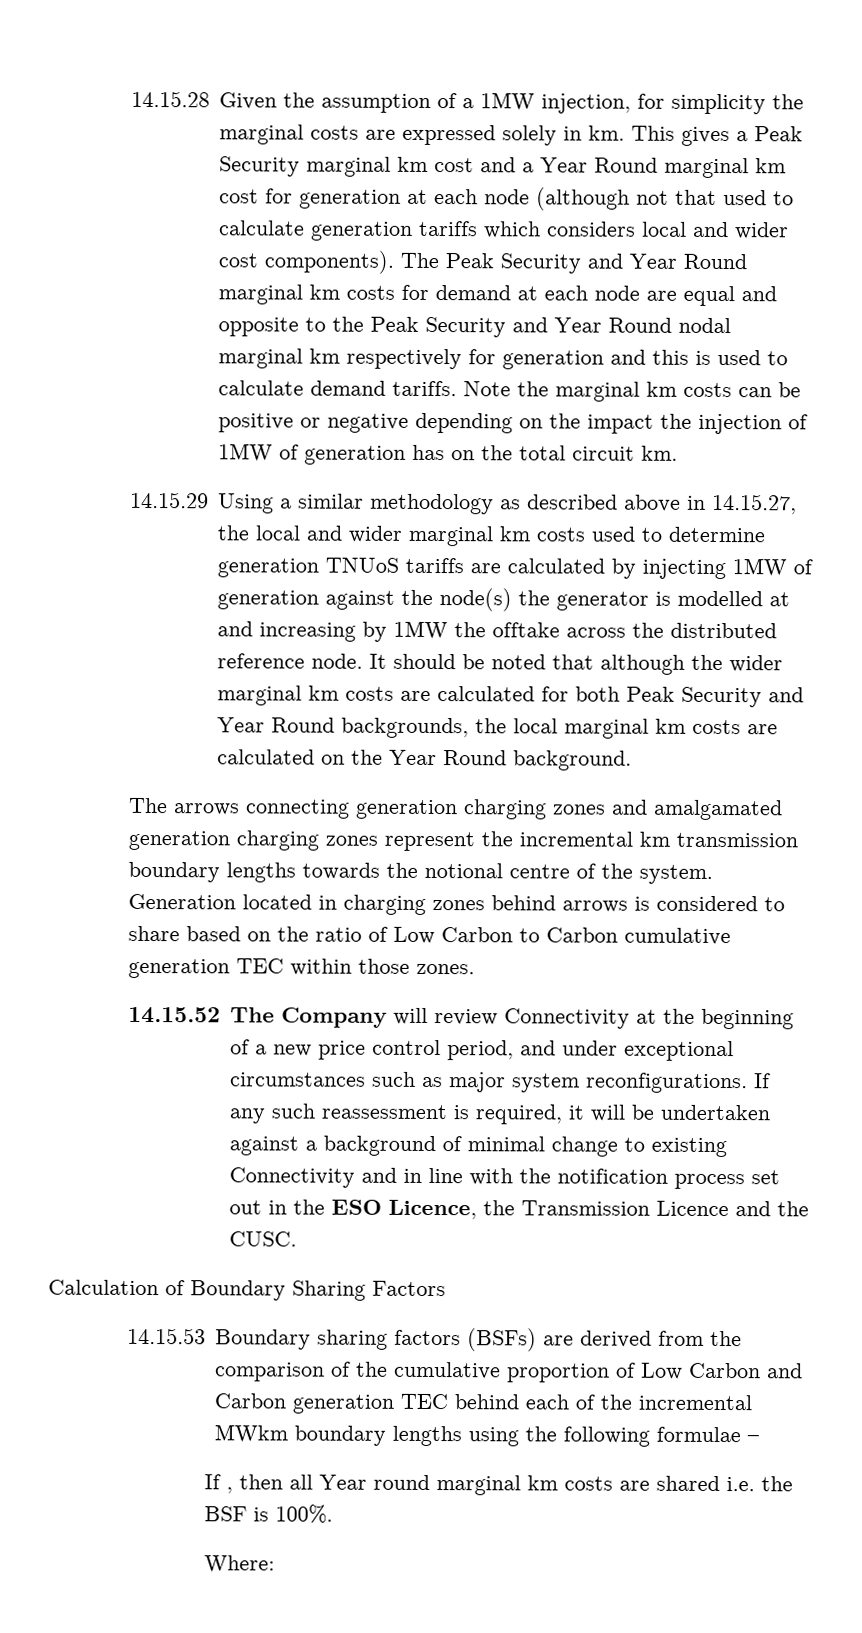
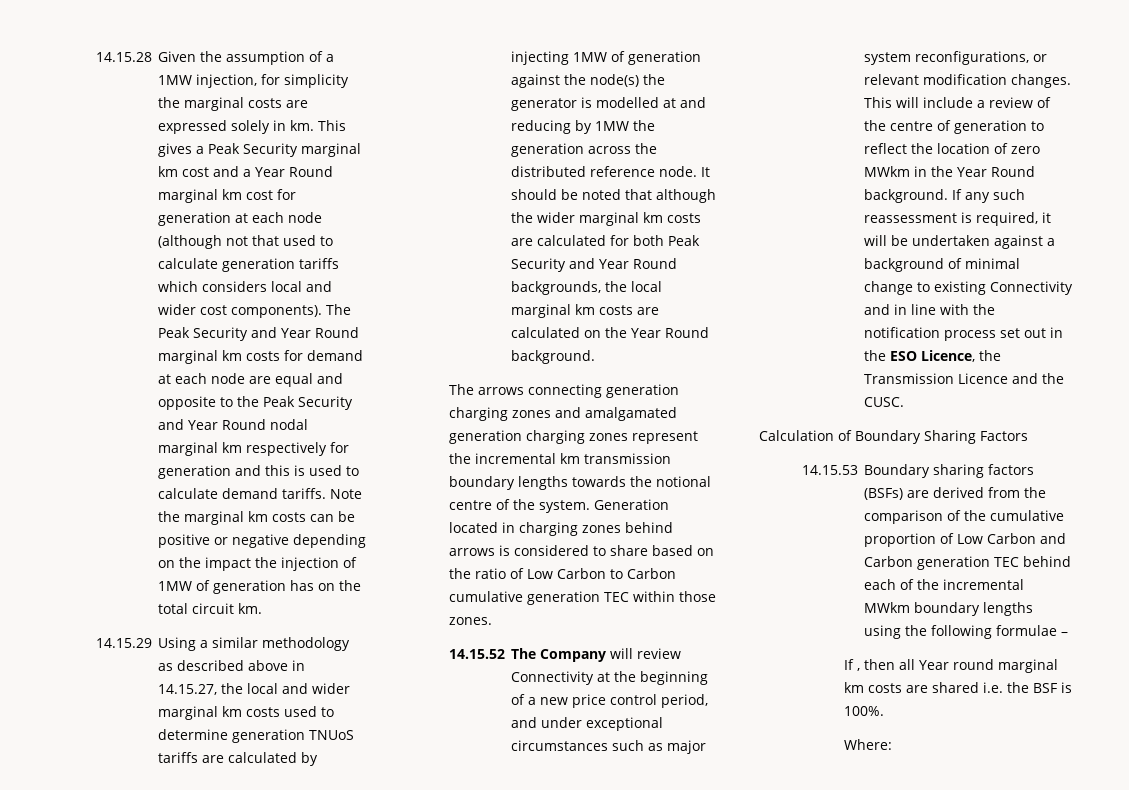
- 14.15.29 Using a similar methodology as described above in 14.15.27, the local and wider marginal km costs used to determine generation TNUoS tariffs are calculated by injecting 1MW of generation against the node(s) the generator is modelled at and increasing by 1MW the offtake across the distributed reference node.
+ 14.15.29 Using a similar methodology as described above in 14.15.27, the local and wider marginal km costs used to determine generation TNUoS tariffs are calculated by injecting 1MW of generation against the node(s) the generator is modelled at and reducing by 1MW the generation across the distributed reference node.
- 14.15.52 The Company will review Connectivity at the beginning of a new price control period, and under exceptional circumstances such as major system reconfigurations.
+ 14.15.52 The Company will review Connectivity at the beginning of a new price control period, and under exceptional circumstances such as major system reconfigurations, or relevant modification changes. This will include a review of the centre of generation to reflect the location of zero MWkm in the Year Round background.

